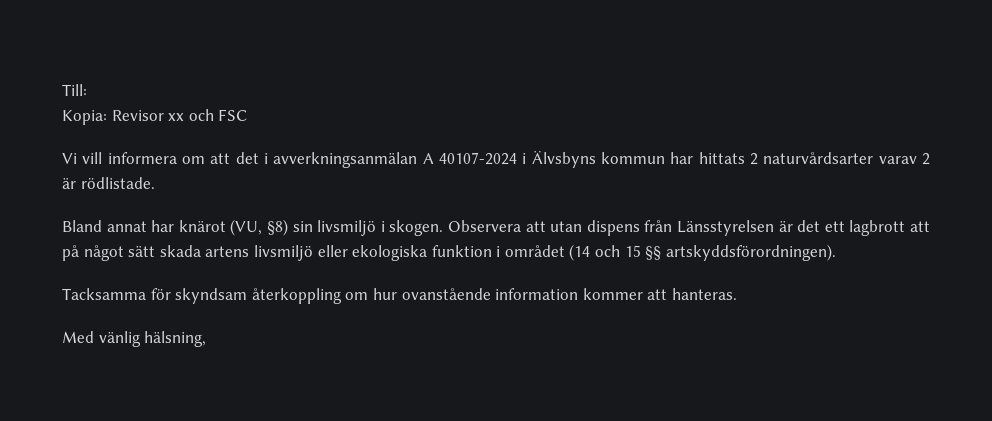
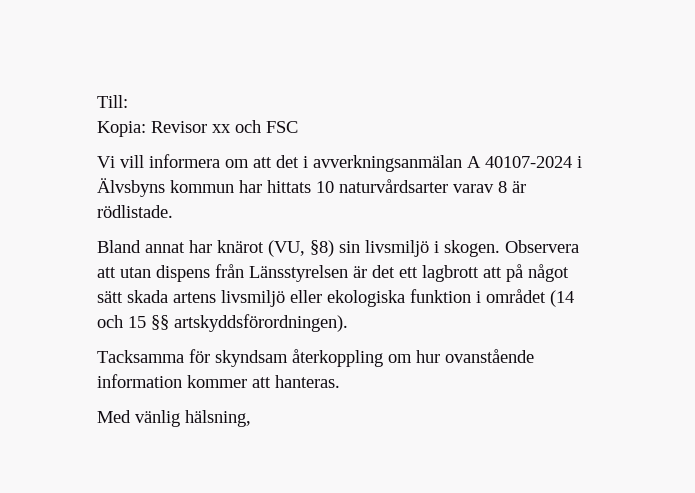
- Vi vill informera om att det i avverkningsanmälan A 40107-2024 i Älvsbyns kommun har hittats 2 naturvårdsarter varav 2 är rödlistade.
+ Vi vill informera om att det i avverkningsanmälan A 40107-2024 i Älvsbyns kommun har hittats 10 naturvårdsarter varav 8 är rödlistade.

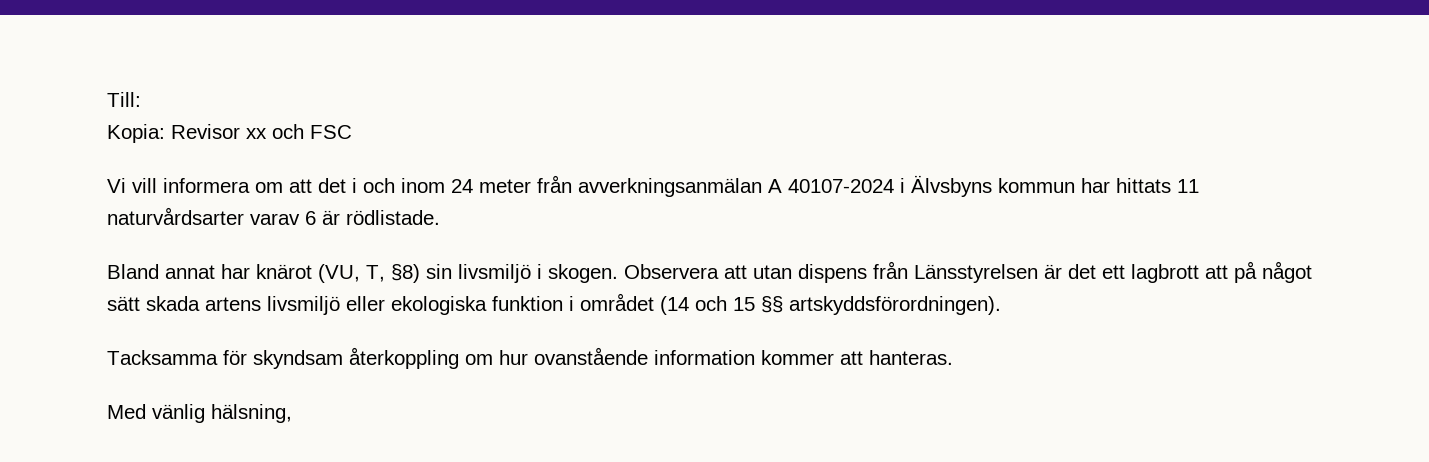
- Vi vill informera om att det i avverkningsanmälan A 40107-2024 i Älvsbyns kommun har hittats 10 naturvårdsarter varav 8 är rödlistade.
+ Vi vill informera om att det i och inom 24 meter från avverkningsanmälan A 40107-2024 i Älvsbyns kommun har hittats 11 naturvårdsarter varav 6 är rödlistade.
- Bland annat har knärot (VU, §8) sin livsmiljö i skogen.
+ Bland annat har knärot (VU, T, §8) sin livsmiljö i skogen.

